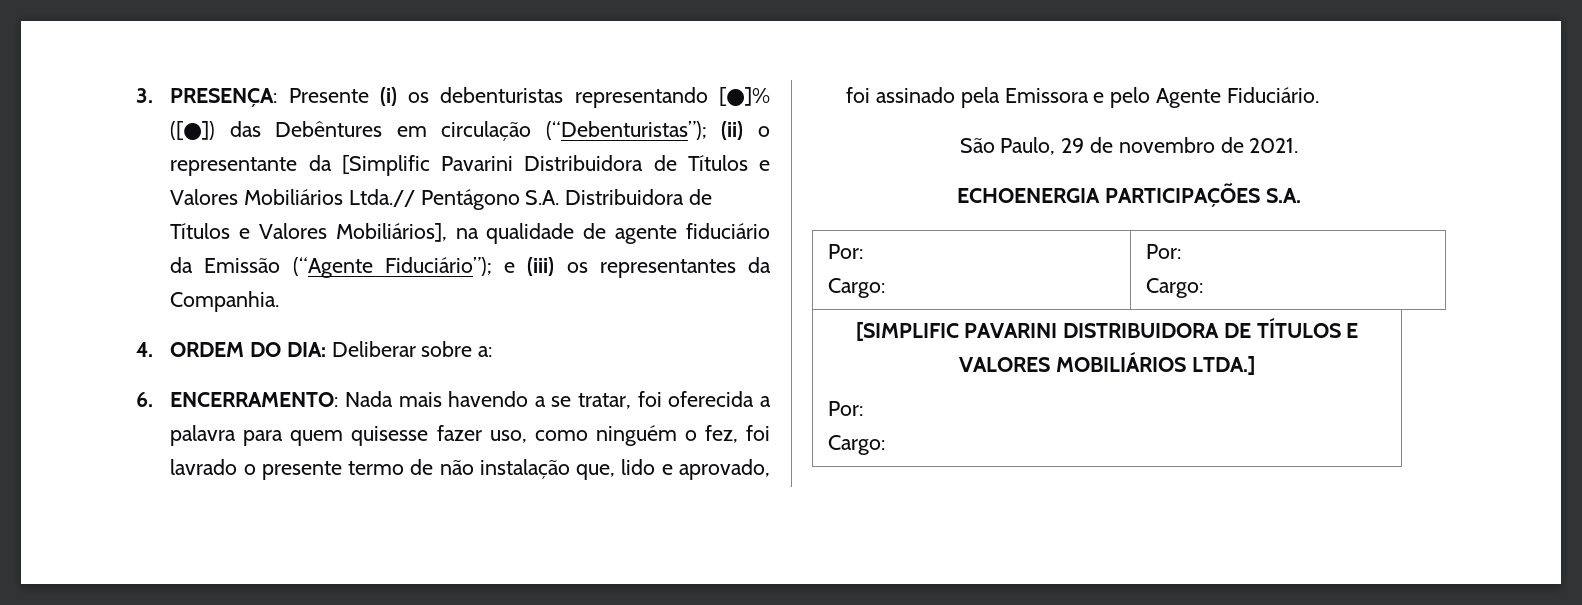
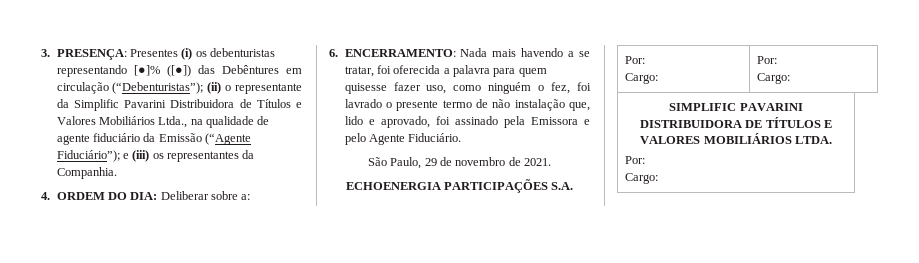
- 3. PRESENÇA: Presente (i) os debenturistas representando [●]% ([●]) das Debêntures em circulação (“Debenturistas”); (ii) o representante da [Simplific Pavarini Distribuidora de Títulos e Valores Mobiliários Ltda.// Pentágono S.A. Distribuidora de Títulos e Valores Mobiliários], na qualidade de agente fiduciário da Emissão (“Agente Fiduciário”); e (iii) os representantes da Companhia.
+ 3. PRESENÇA: Presentes (i) os debenturistas representando [●]% ([●]) das Debêntures em circulação (“Debenturistas”); (ii) o representante da Simplific Pavarini Distribuidora de Títulos e Valores Mobiliários Ltda., na qualidade de agente fiduciário da Emissão (“Agente Fiduciário”); e (iii) os representantes da Companhia.
- [SIMPLIFIC PAVARINI DISTRIBUIDORA DE TÍTULOS E VALORES MOBILIÁRIOS LTDA.]
+ SIMPLIFIC PAVARINI DISTRIBUIDORA DE TÍTULOS E VALORES MOBILIÁRIOS LTDA.

